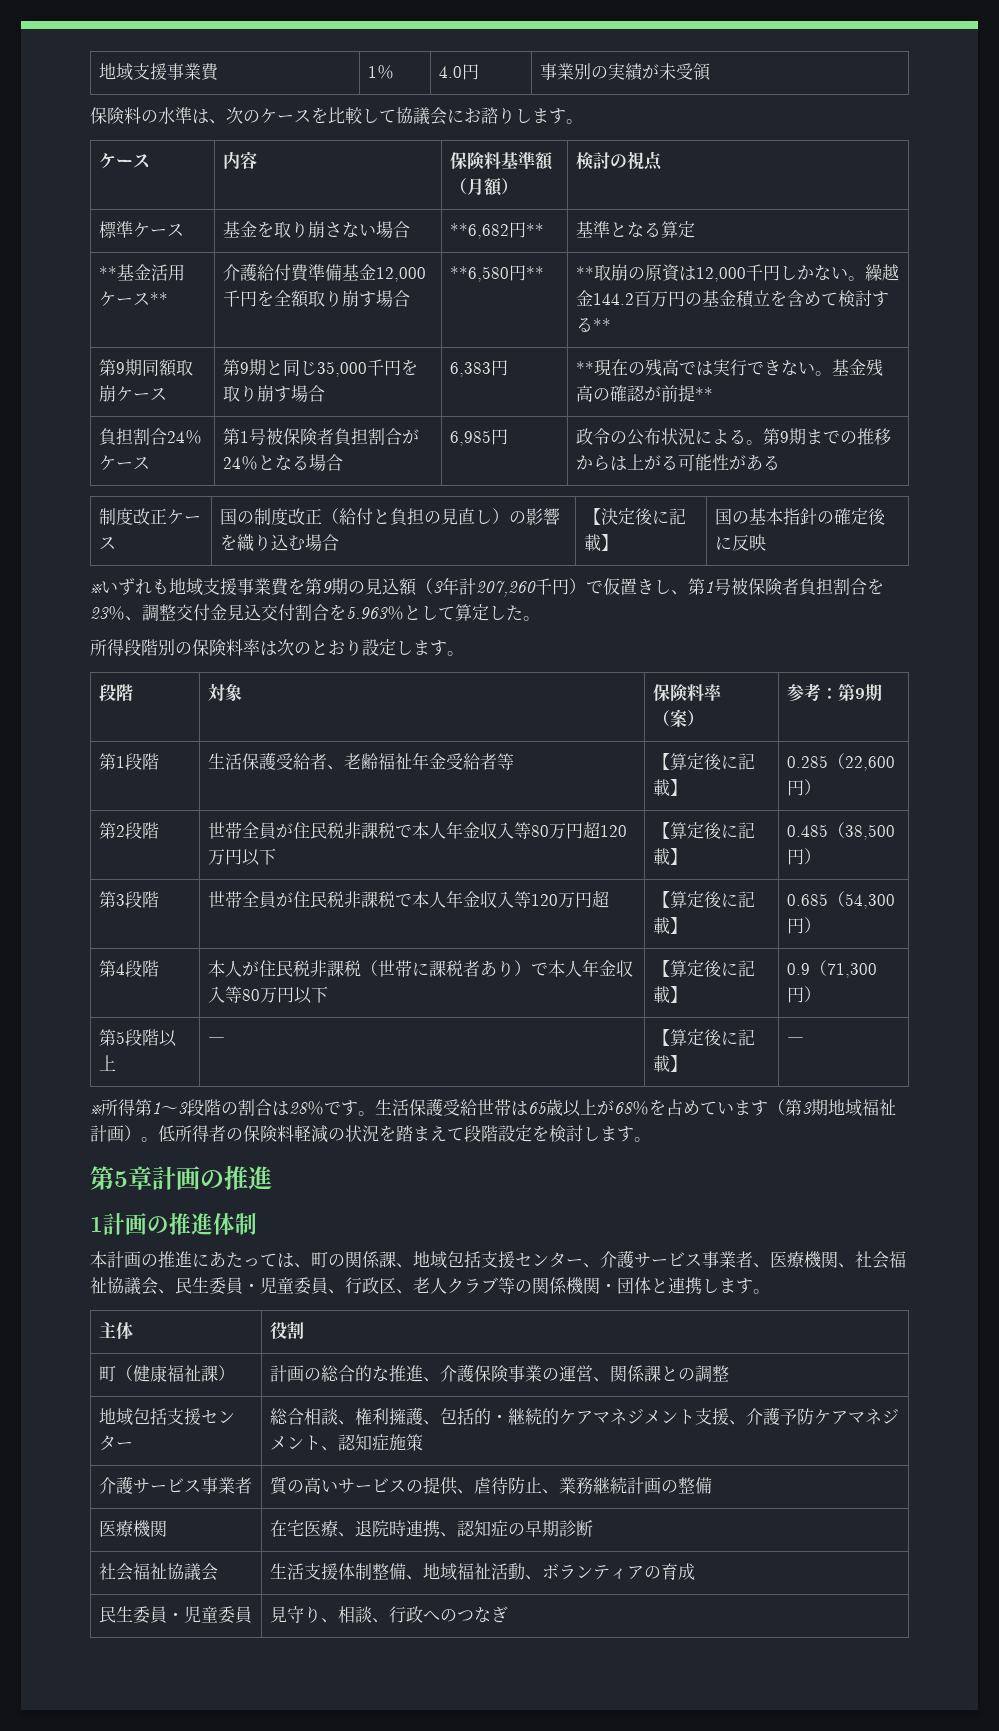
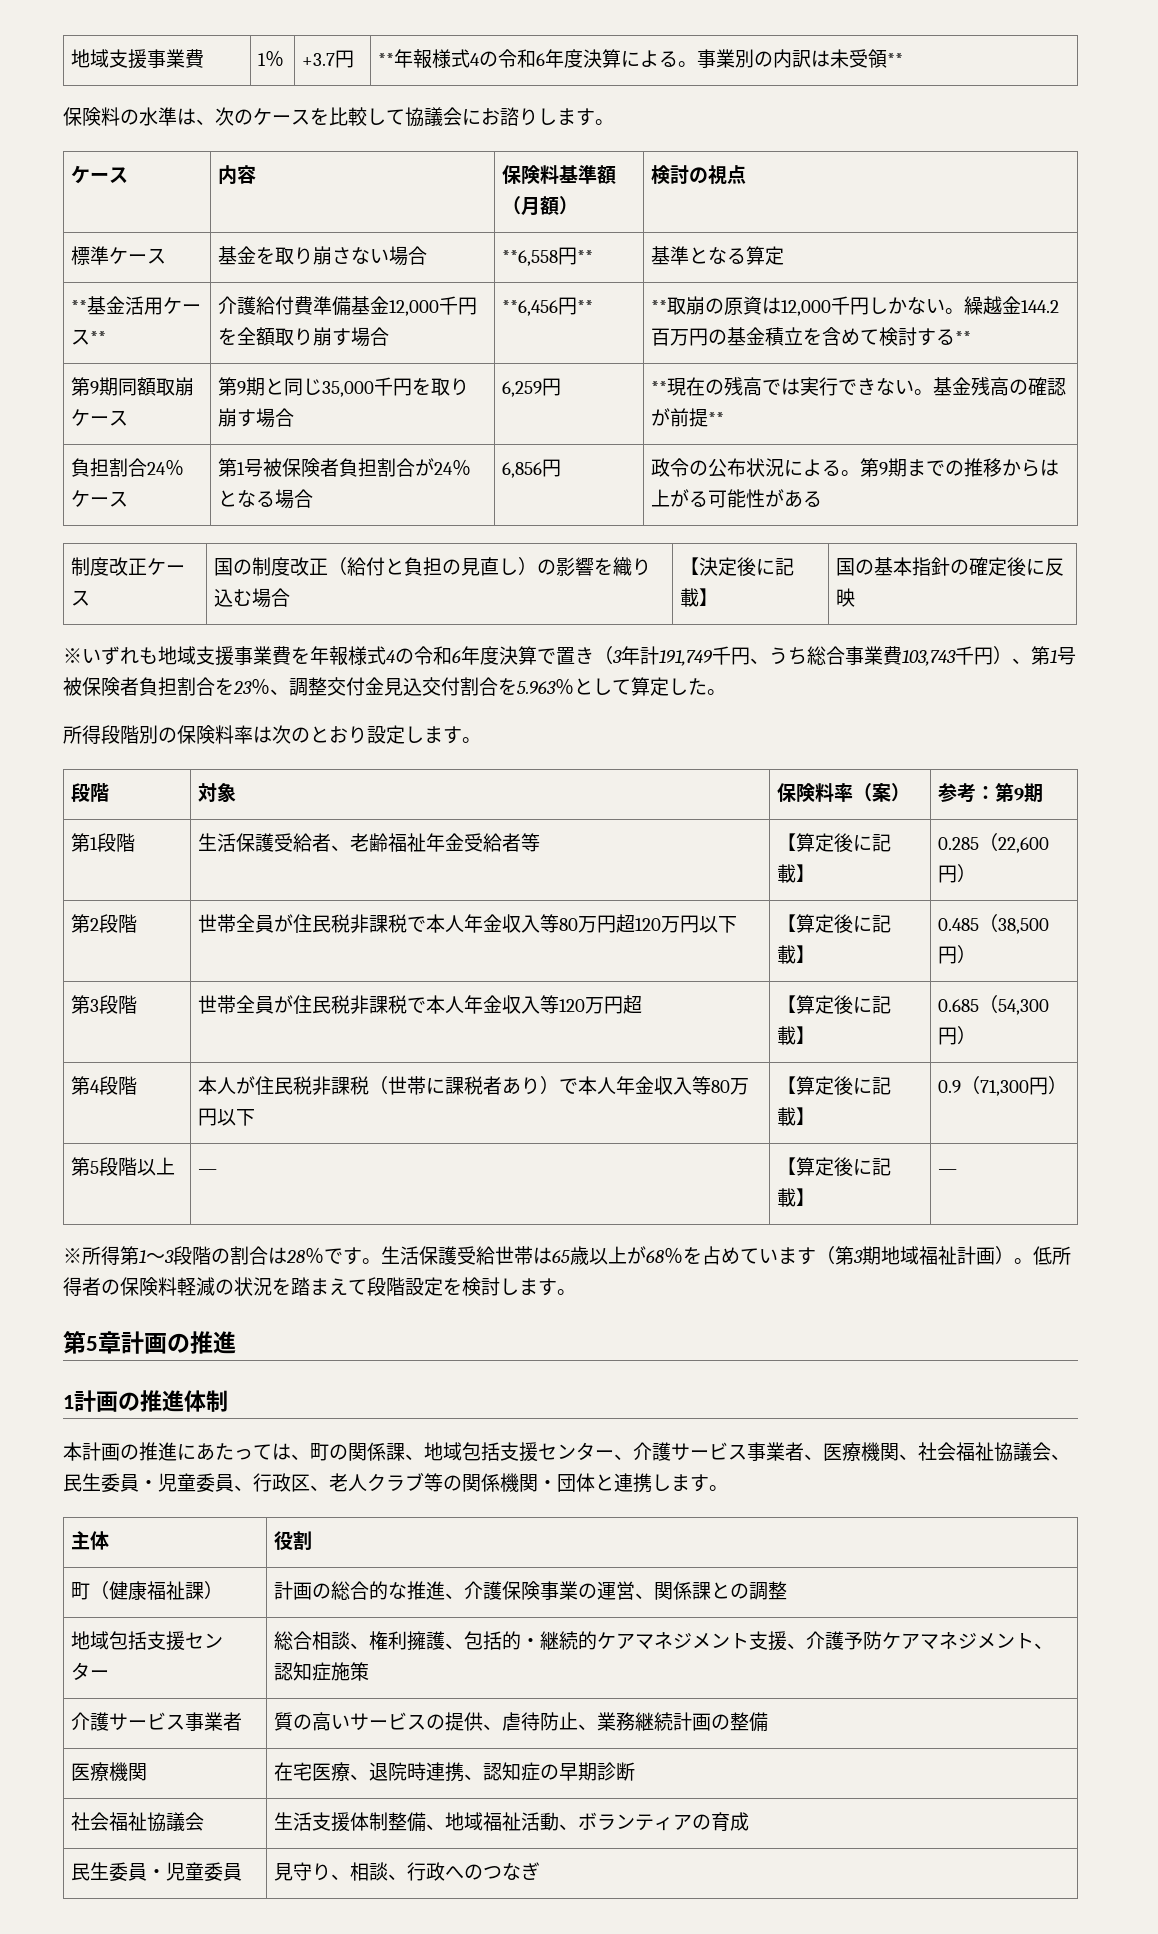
- 地域支援事業費 | 1％ | 4.0円 | 事業別の実績が未受領
+ 地域支援事業費 | 1％ | +3.7円 | **年報様式4の令和6年度決算による。事業別の内訳は未受領**
- 標準ケース | 基金を取り崩さない場合 | **6,682円** | 基準となる算定
+ 標準ケース | 基金を取り崩さない場合 | **6,558円** | 基準となる算定
- **基金活用ケース** | 介護給付費準備基金12,000千円を全額取り崩す場合 | **6,580円** | **取崩の原資は12,000千円しかない。繰越金144.2百万円の基金積立を含めて検討する**
+ **基金活用ケース** | 介護給付費準備基金12,000千円を全額取り崩す場合 | **6,456円** | **取崩の原資は12,000千円しかない。繰越金144.2百万円の基金積立を含めて検討する**
- 第9期同額取崩ケース | 第9期と同じ35,000千円を取り崩す場合 | 6,383円 | **現在の残高では実行できない。基金残高の確認が前提**
+ 第9期同額取崩ケース | 第9期と同じ35,000千円を取り崩す場合 | 6,259円 | **現在の残高では実行できない。基金残高の確認が前提**
- 負担割合24％ケース | 第1号被保険者負担割合が24％となる場合 | 6,985円 | 政令の公布状況による。第9期までの推移からは上がる可能性がある
+ 負担割合24％ケース | 第1号被保険者負担割合が24％となる場合 | 6,856円 | 政令の公布状況による。第9期までの推移からは上がる可能性がある
- ※いずれも地域支援事業費を第9期の見込額（3年計207,260千円）で仮置きし、第1号被保険者負担割合を23％、調整交付金見込交付割合を5.963％として算定した。
+ ※いずれも地域支援事業費を年報様式4の令和6年度決算で置き（3年計191,749千円、うち総合事業費103,743千円）、第1号被保険者負担割合を23％、調整交付金見込交付割合を5.963％として算定した。

